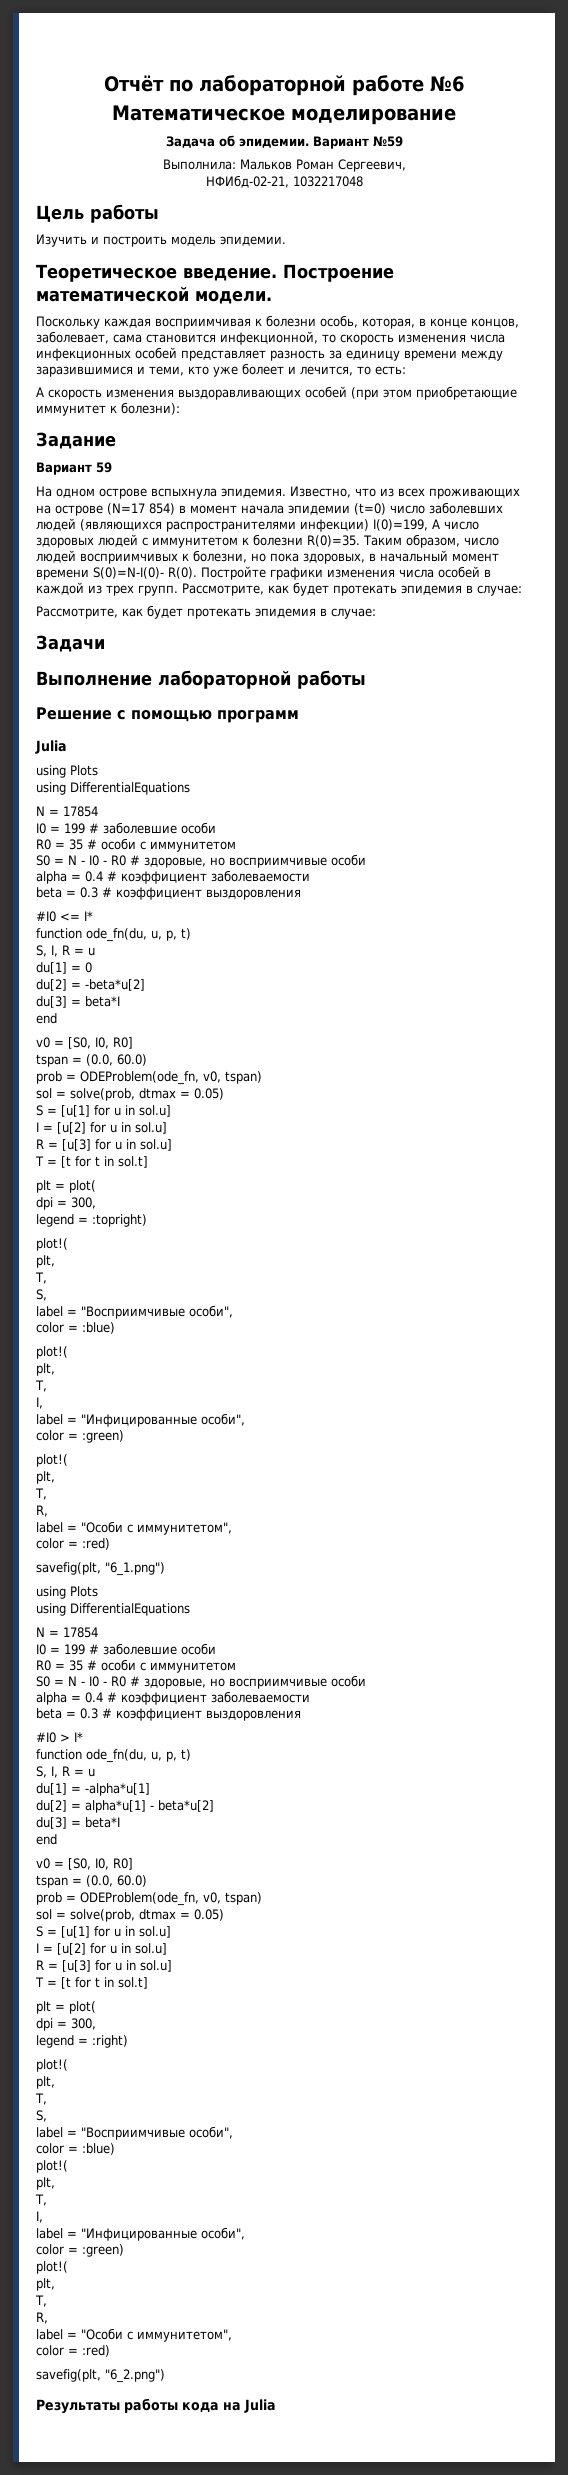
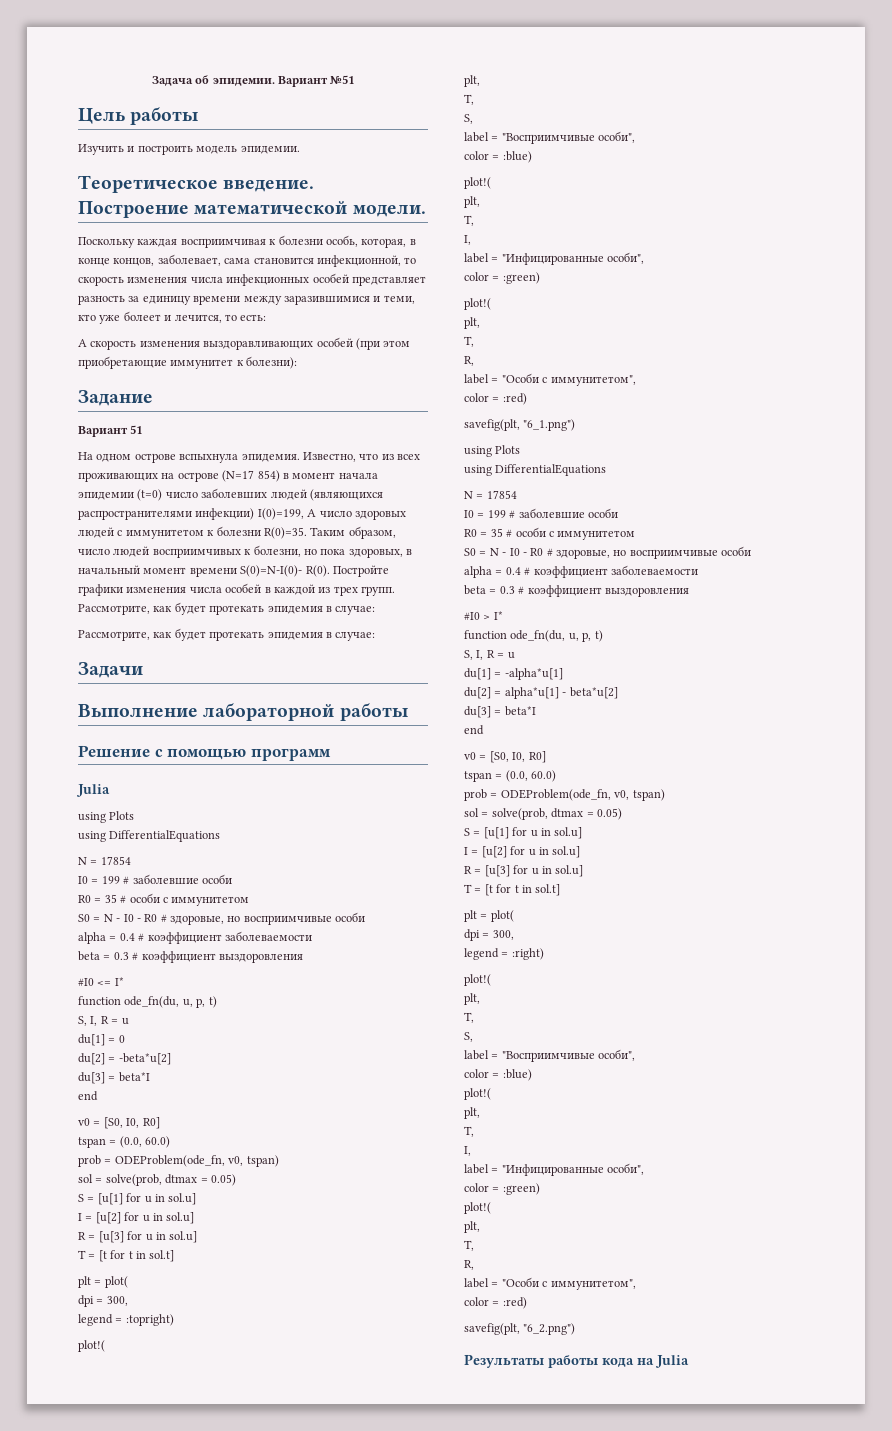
- Отчёт по лабораторной работе №6
- Математическое моделирование
- Задача об эпидемии. Вариант №59
- Выполнила: Мальков Роман Сергеевич,
- НФИбд-02-21, 1032217048
+ Задача об эпидемии. Вариант №51
- Вариант 59
+ Вариант 51

